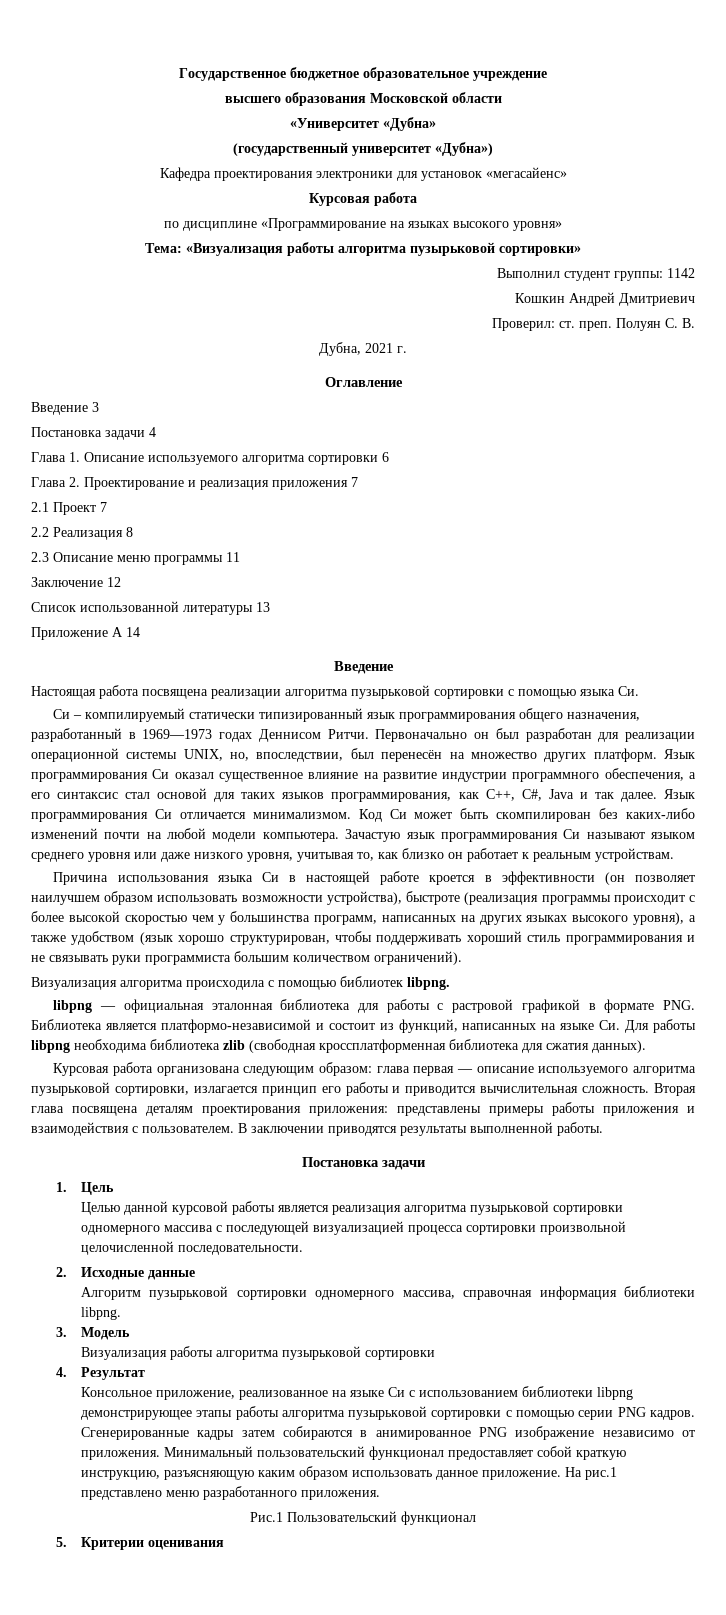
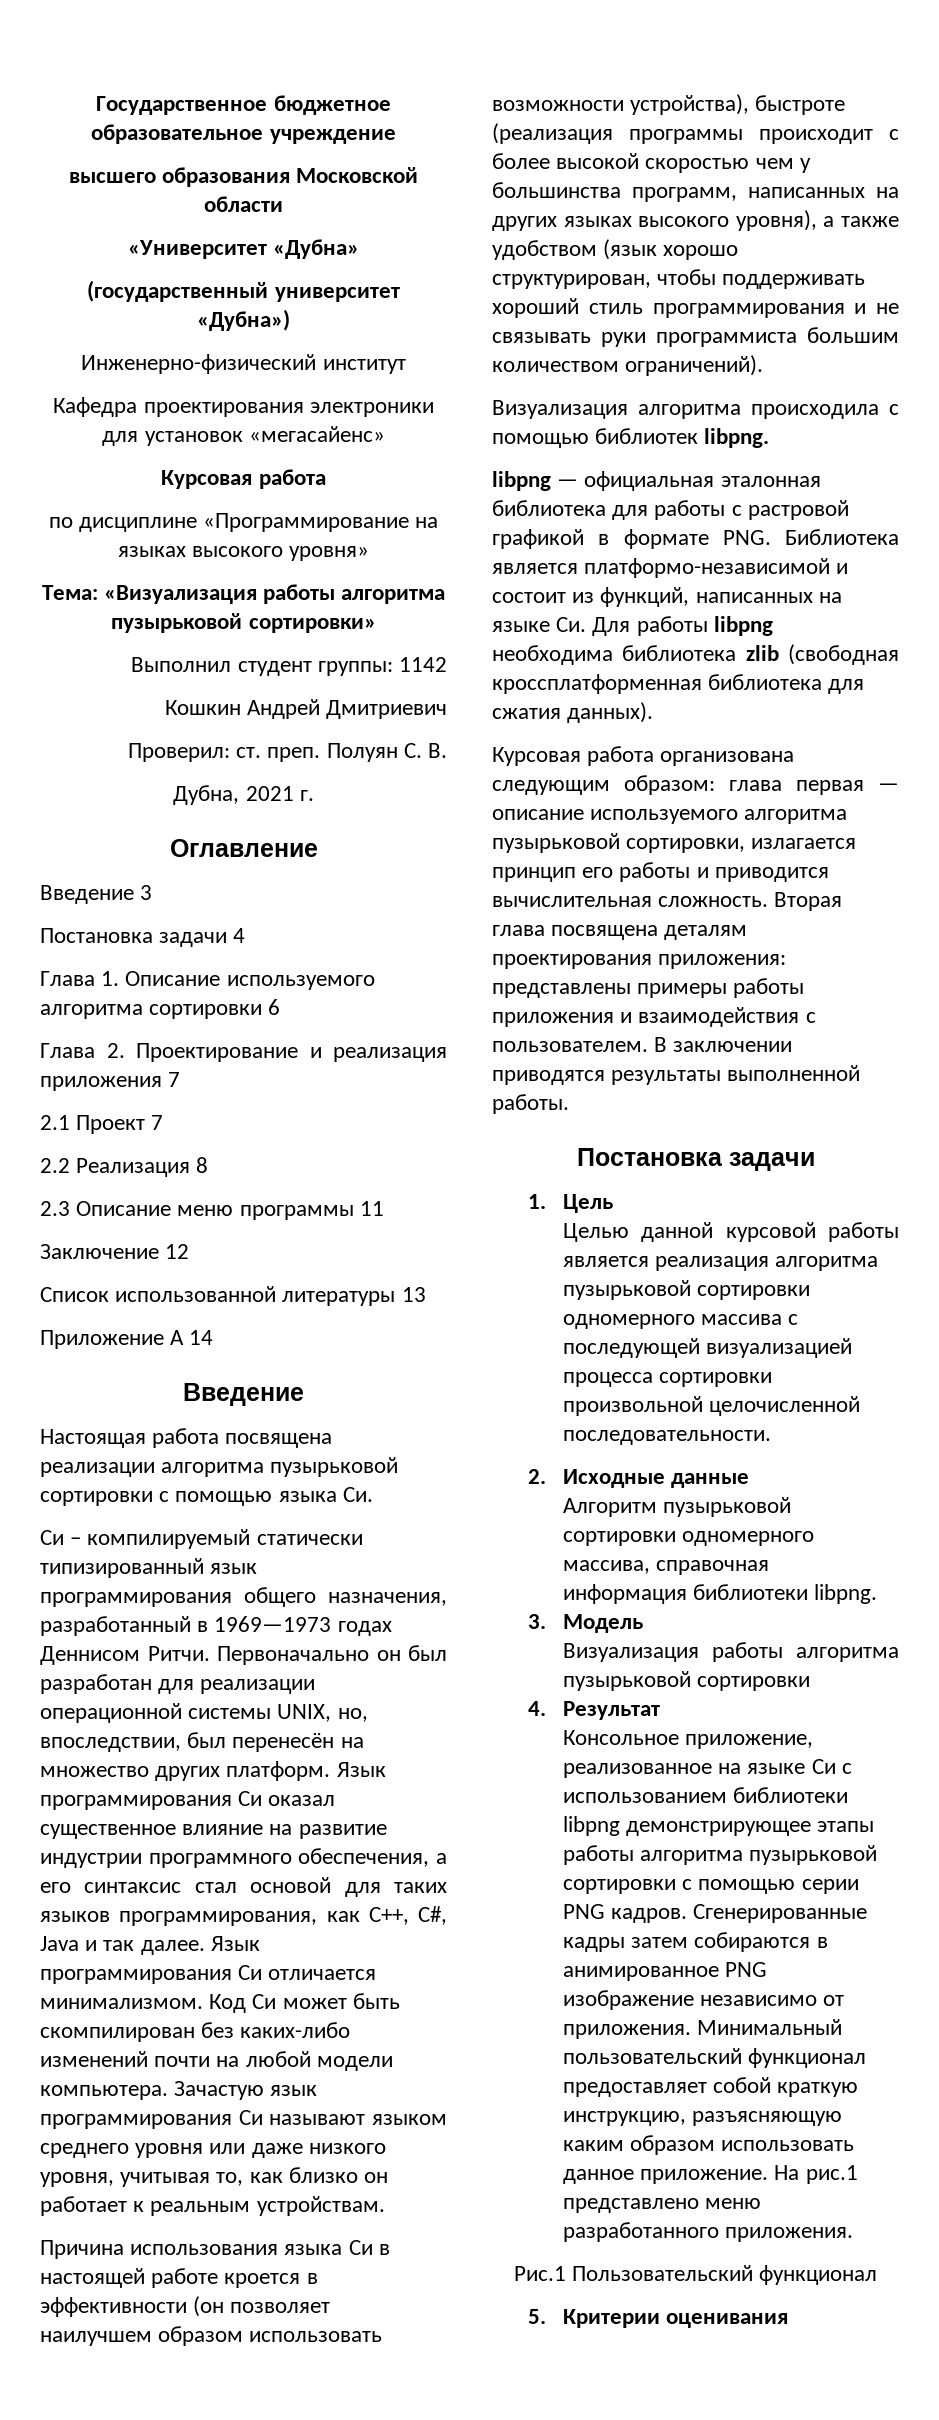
+ Инженерно-физический институт

